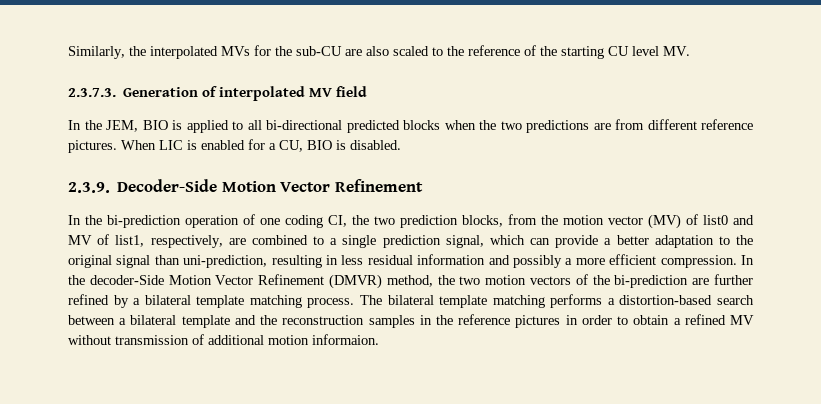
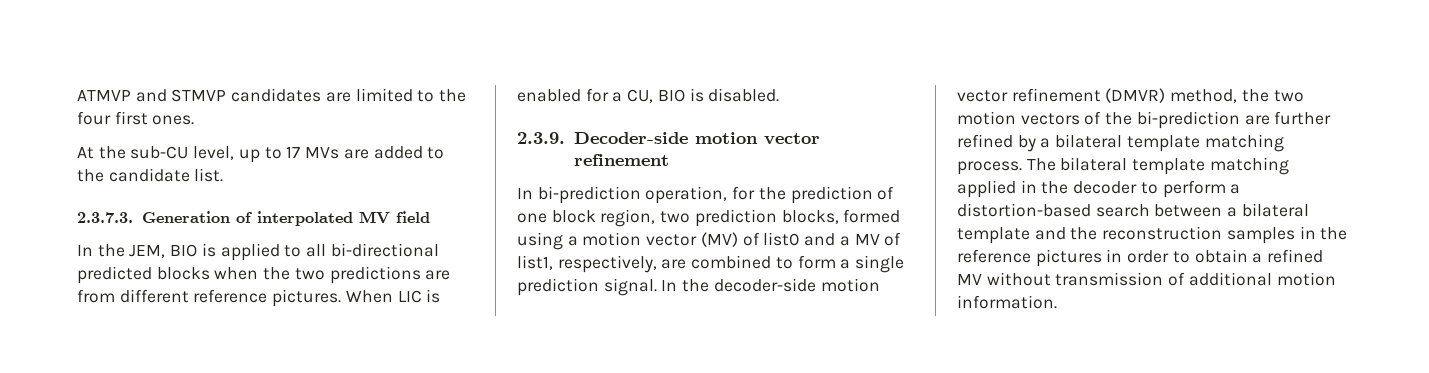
- Similarly, the interpolated MVs for the sub-CU are also scaled to the reference of the starting CU level MV.
+ ATMVP and STMVP candidates are limited to the four first ones.
+ At the sub-CU level, up to 17 MVs are added to the candidate list.
- 2.3.9. Decoder-Side Motion Vector Refinement
- In the bi-prediction operation of one coding CI, the two prediction blocks, from the motion vector (MV) of list0 and MV of list1, respectively, are combined to a single prediction signal, which can provide a better adaptation to the original signal than uni-prediction, resulting in less residual information and possibly a more efficient compression. In the decoder-Side Motion Vector Refinement (DMVR) method, the two motion vectors of the bi-prediction are further refined by a bilateral template matching process.
+ 2.3.9. Decoder-side motion vector refinement
+ In bi-prediction operation, for the prediction of one block region, two prediction blocks, formed using a motion vector (MV) of list0 and a MV of list1, respectively, are combined to form a single prediction signal. In the decoder-side motion vector refinement (DMVR) method, the two motion vectors of the bi-prediction are further refined by a bilateral template matching process.
- The bilateral template matching performs a distortion-based search between a bilateral template and the reconstruction samples in the reference pictures in order to obtain a refined MV without transmission of additional motion informaion.
+ The bilateral template matching applied in the decoder to perform a distortion-based search between a bilateral template and the reconstruction samples in the reference pictures in order to obtain a refined MV without transmission of additional motion information.

